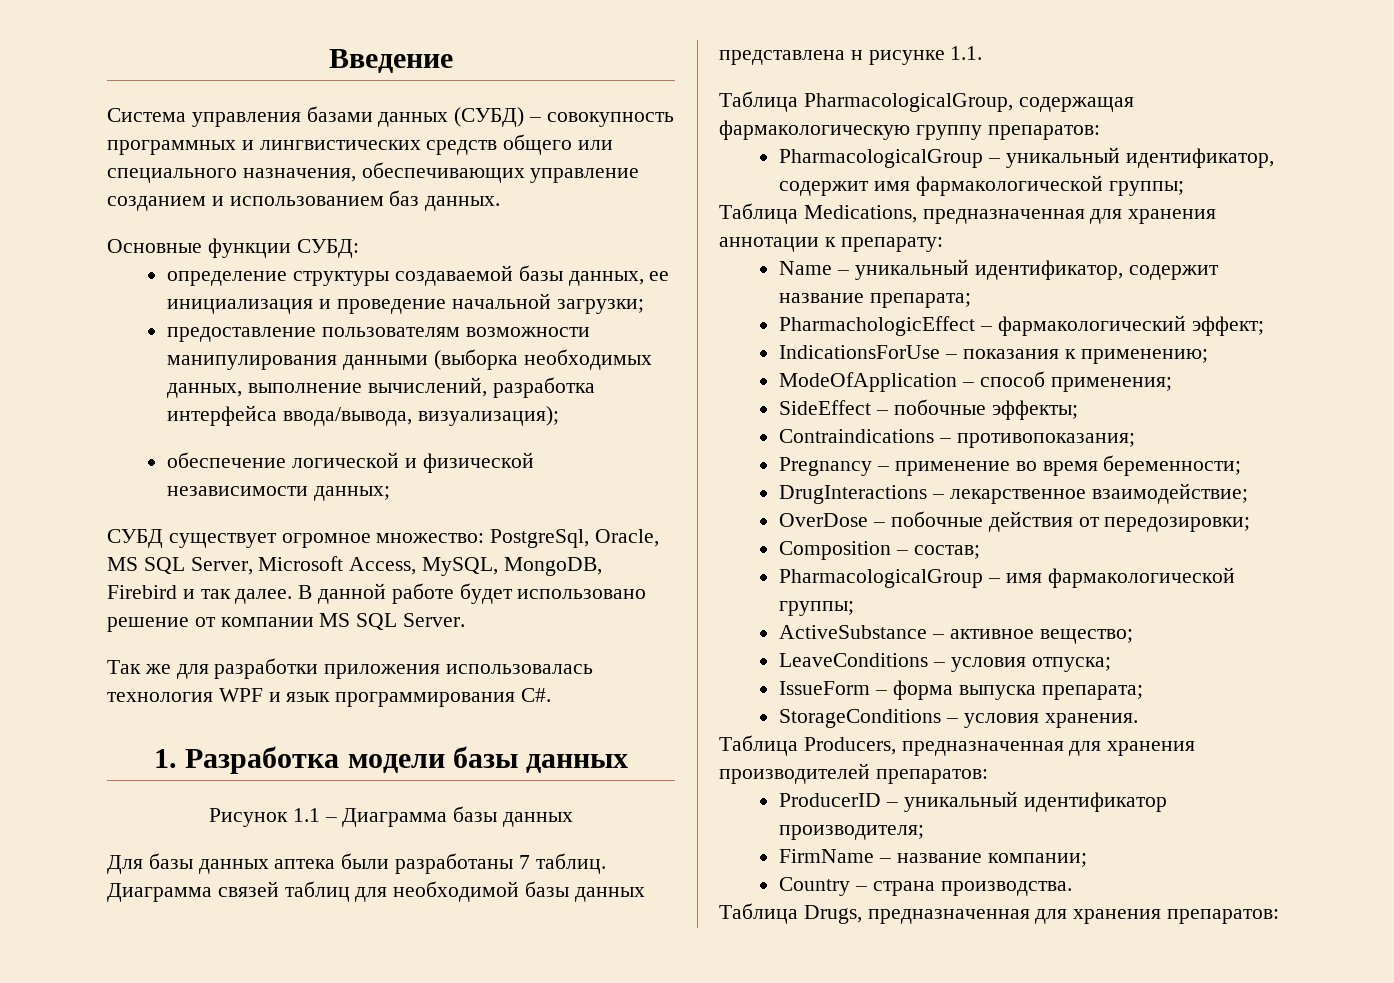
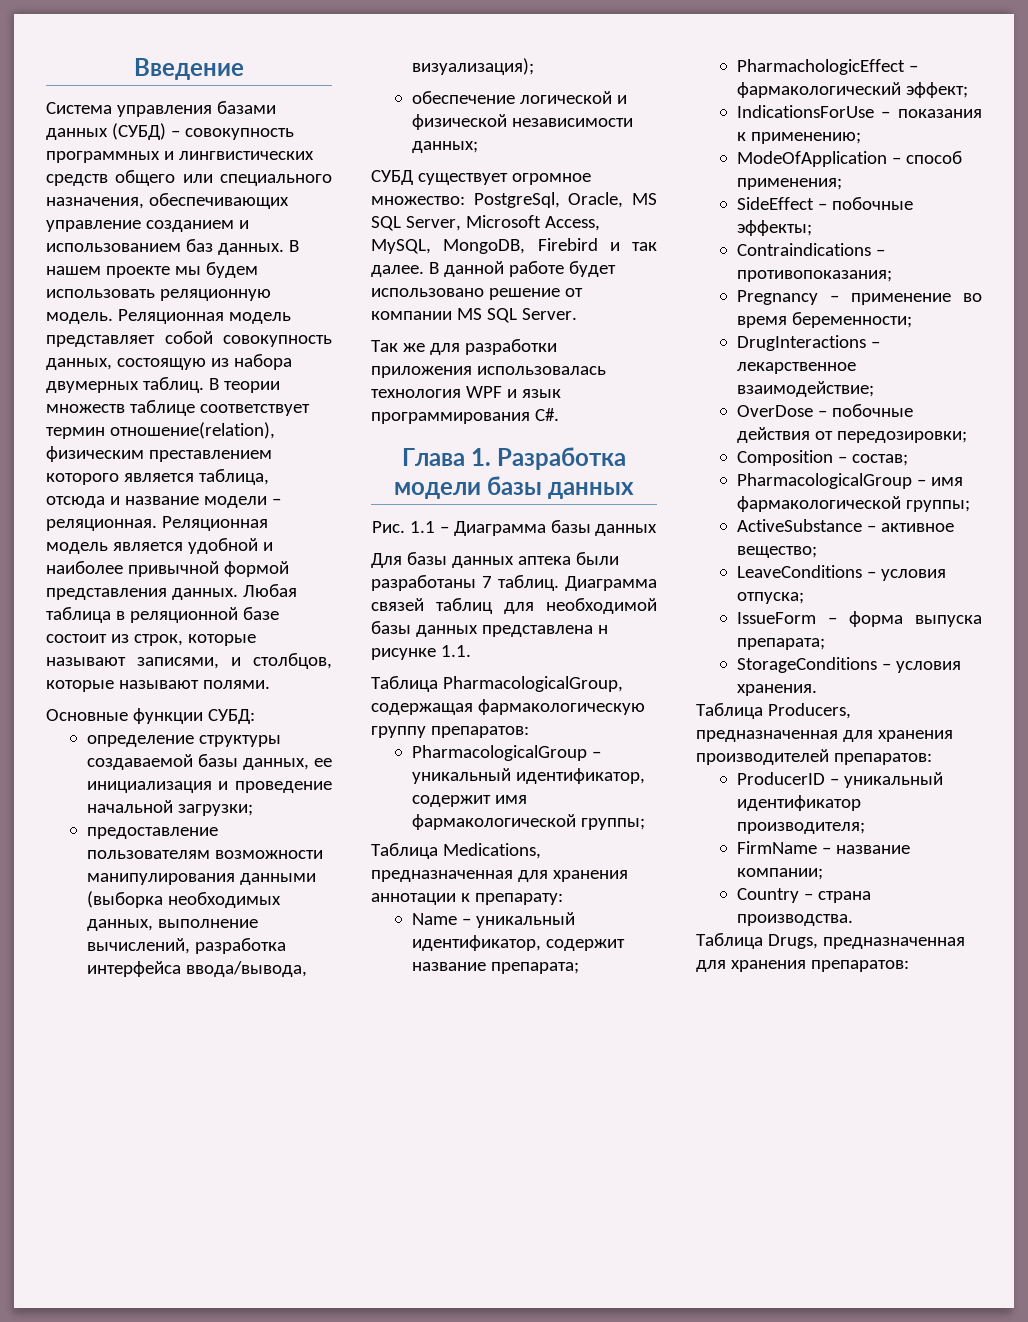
+ В нашем проекте мы будем использовать реляционную модель. Реляционная модель представляет собой совокупность данных, состоящую из набора двумерных таблиц. В теории множеств таблице соответствует термин отношение(relation), физическим преставлением которого является таблица, отсюда и название модели – реляционная. Реляционная модель является удобной и наиболее привычной формой представления данных. Любая таблица в реляционной базе состоит из строк, которые называют записями, и столбцов, которые называют полями.
- 1. Разработка модели базы данных
+ Глава 1. Разработка модели базы данных
- Рисунок 1.1 – Диаграмма базы данных
+ Рис. 1.1 – Диаграмма базы данных

